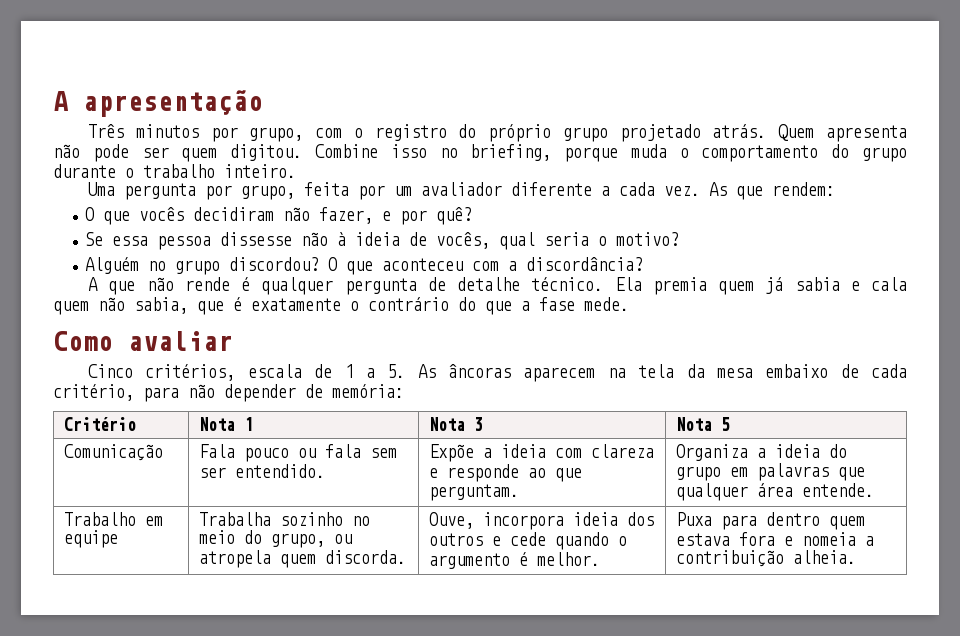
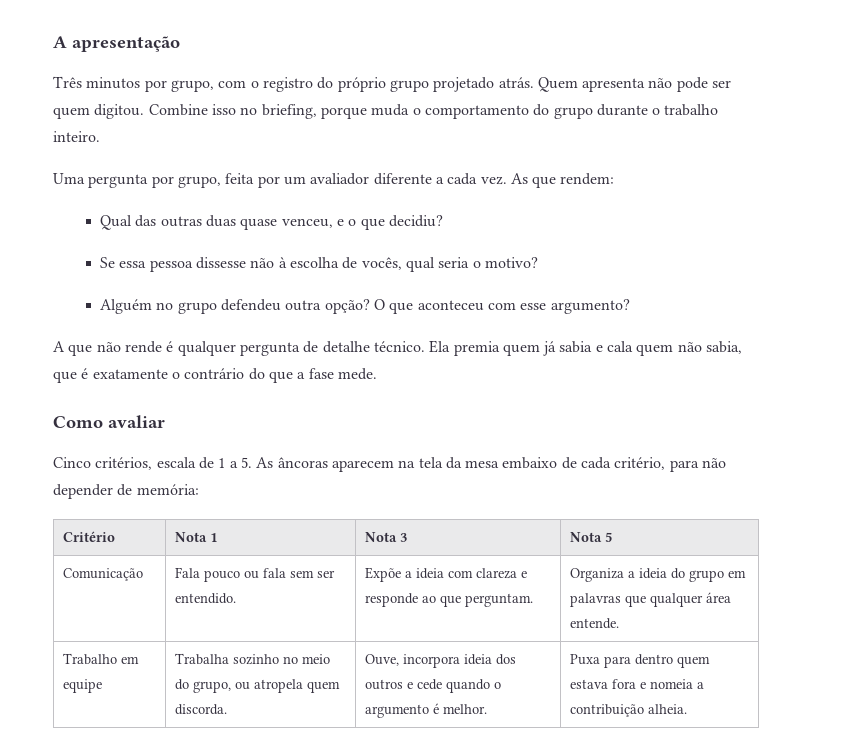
- O que vocês decidiram não fazer, e por quê?
+ Qual das outras duas quase venceu, e o que decidiu?
- Se essa pessoa dissesse não à ideia de vocês, qual seria o motivo?
+ Se essa pessoa dissesse não à escolha de vocês, qual seria o motivo?
- Alguém no grupo discordou?
+ Alguém no grupo defendeu outra opção?
- O que aconteceu com a discordância?
+ O que aconteceu com esse argumento?

